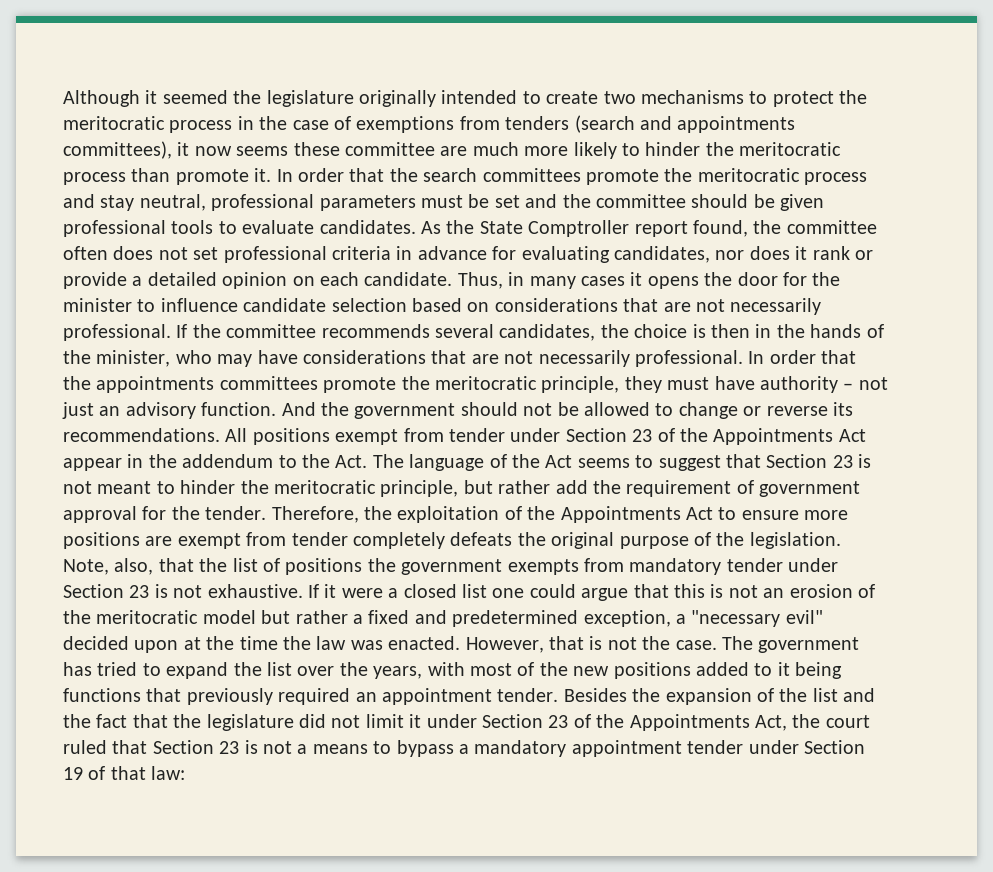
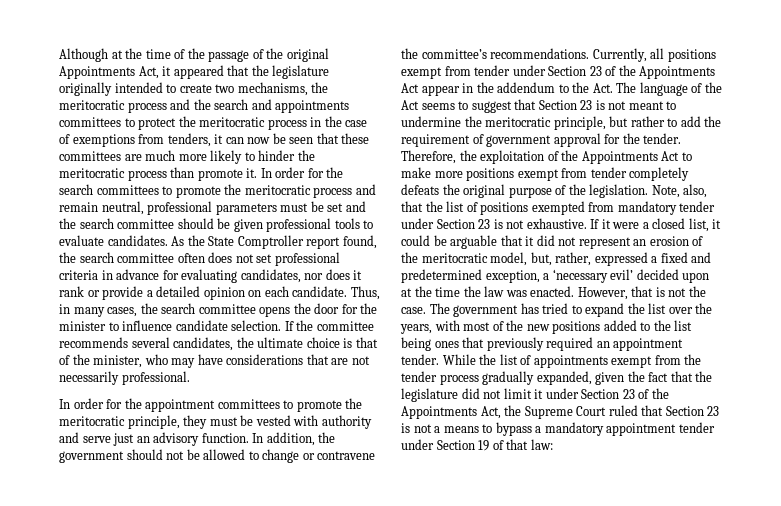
- Although it seemed the legislature originally intended to create two mechanisms to protect the meritocratic process in the case of exemptions from tenders (search and appointments committees), it now seems these committee are much more likely to hinder the meritocratic process than promote it.
+ Although at the time of the passage of the original Appointments Act, it appeared that the legislature originally intended to create two mechanisms, the meritocratic process and the search and appointments committees to protect the meritocratic process in the case of exemptions from tenders, it can now be seen that these committees are much more likely to hinder the meritocratic process than promote it.
- In order that the search committees promote the meritocratic process and stay neutral, professional parameters must be set and the committee should be given professional tools to evaluate candidates.
+ In order for the search committees to promote the meritocratic process and remain neutral, professional parameters must be set and the search committee should be given professional tools to evaluate candidates.
- As the State Comptroller report found, the committee often does not set professional criteria in advance for evaluating candidates, nor does it rank or provide a detailed opinion on each candidate.
+ As the State Comptroller report found, the search committee often does not set professional criteria in advance for evaluating candidates, nor does it rank or provide a detailed opinion on each candidate.
- Thus, in many cases it opens the door for the minister to influence candidate selection based on considerations that are not necessarily professional.
+ Thus, in many cases, the search committee opens the door for the minister to influence candidate selection.
- If the committee recommends several candidates, the choice is then in the hands of the minister, who may have considerations that are not necessarily professional. In order that the appointments committees promote the meritocratic principle, they must have authority – not just an advisory function.
+ If the committee recommends several candidates, the ultimate choice is that of the minister, who may have considerations that are not necessarily professional.
+ In order for the appointment committees to promote the meritocratic principle, they must be vested with authority and serve just an advisory function.
- And the government should not be allowed to change or reverse its recommendations. All positions exempt from tender under Section 23 of the Appointments Act appear in the addendum to the Act. The language of the Act seems to suggest that Section 23 is not meant to hinder the meritocratic principle, but rather add the requirement of government approval for the tender.
+ In addition, the government should not be allowed to change or contravene the committee’s recommendations. Currently, all positions exempt from tender under Section 23 of the Appointments Act appear in the addendum to the Act. The language of the Act seems to suggest that Section 23 is not meant to undermine the meritocratic principle, but rather to add the requirement of government approval for the tender.
- Therefore, the exploitation of the Appointments Act to ensure more positions are exempt from tender completely defeats the original purpose of the legislation.
+ Therefore, the exploitation of the Appointments Act to make more positions exempt from tender completely defeats the original purpose of the legislation.
- Note, also, that the list of positions the government exempts from mandatory tender under Section 23 is not exhaustive.
+ Note, also, that the list of positions exempted from mandatory tender under Section 23 is not exhaustive.
- If it were a closed list one could argue that this is not an erosion of the meritocratic model but rather a fixed and predetermined exception, a "necessary evil" decided upon at the time the law was enacted.
+ If it were a closed list, it could be arguable that it did not represent an erosion of the meritocratic model, but, rather, expressed a fixed and predetermined exception, a ‘necessary evil’ decided upon at the time the law was enacted.
- The government has tried to expand the list over the years, with most of the new positions added to it being functions that previously required an appointment tender.
+ The government has tried to expand the list over the years, with most of the new positions added to the list being ones that previously required an appointment tender.
- Besides the expansion of the list and the fact that the legislature did not limit it under Section 23 of the Appointments Act, the court ruled that Section 23 is not a means to bypass a mandatory appointment tender under Section 19 of that law:
+ While the list of appointments exempt from the tender process gradually expanded, given the fact that the legislature did not limit it under Section 23 of the Appointments Act, the Supreme Court ruled that Section 23 is not a means to bypass a mandatory appointment tender under Section 19 of that law:

